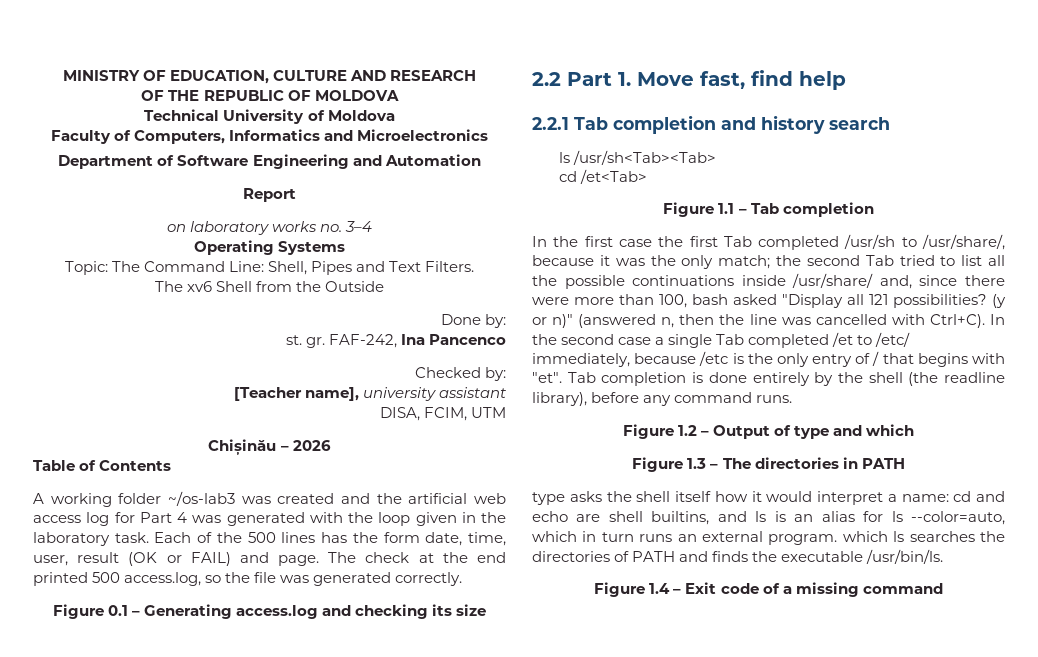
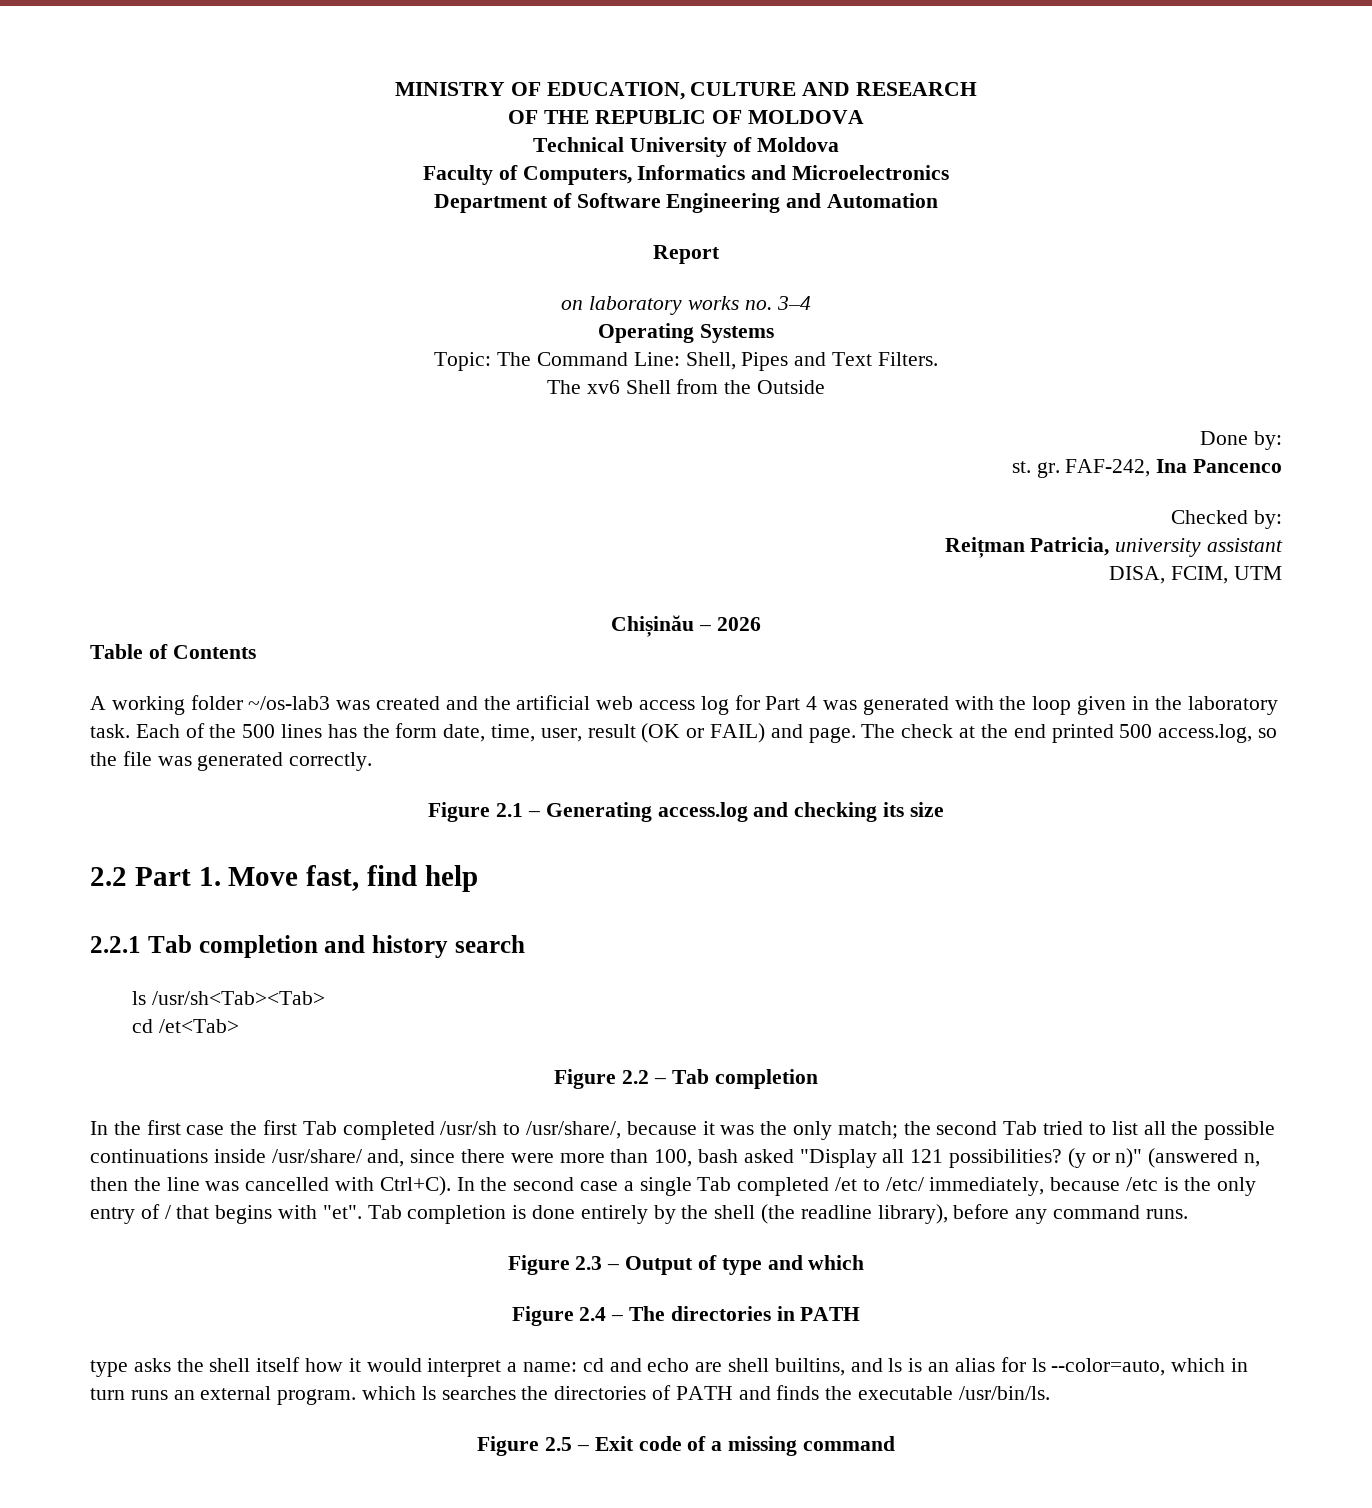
- [Teacher name], university assistant
+ Reițman Patricia, university assistant
- Figure 0.1 – Generating access.log and checking its size
+ Figure 2.1 – Generating access.log and checking its size
- Figure 1.1 – Tab completion
+ Figure 2.2 – Tab completion
- Figure 1.2 – Output of type and which
+ Figure 2.3 – Output of type and which
- Figure 1.3 – The directories in PATH
+ Figure 2.4 – The directories in PATH
- Figure 1.4 – Exit code of a missing command
+ Figure 2.5 – Exit code of a missing command

